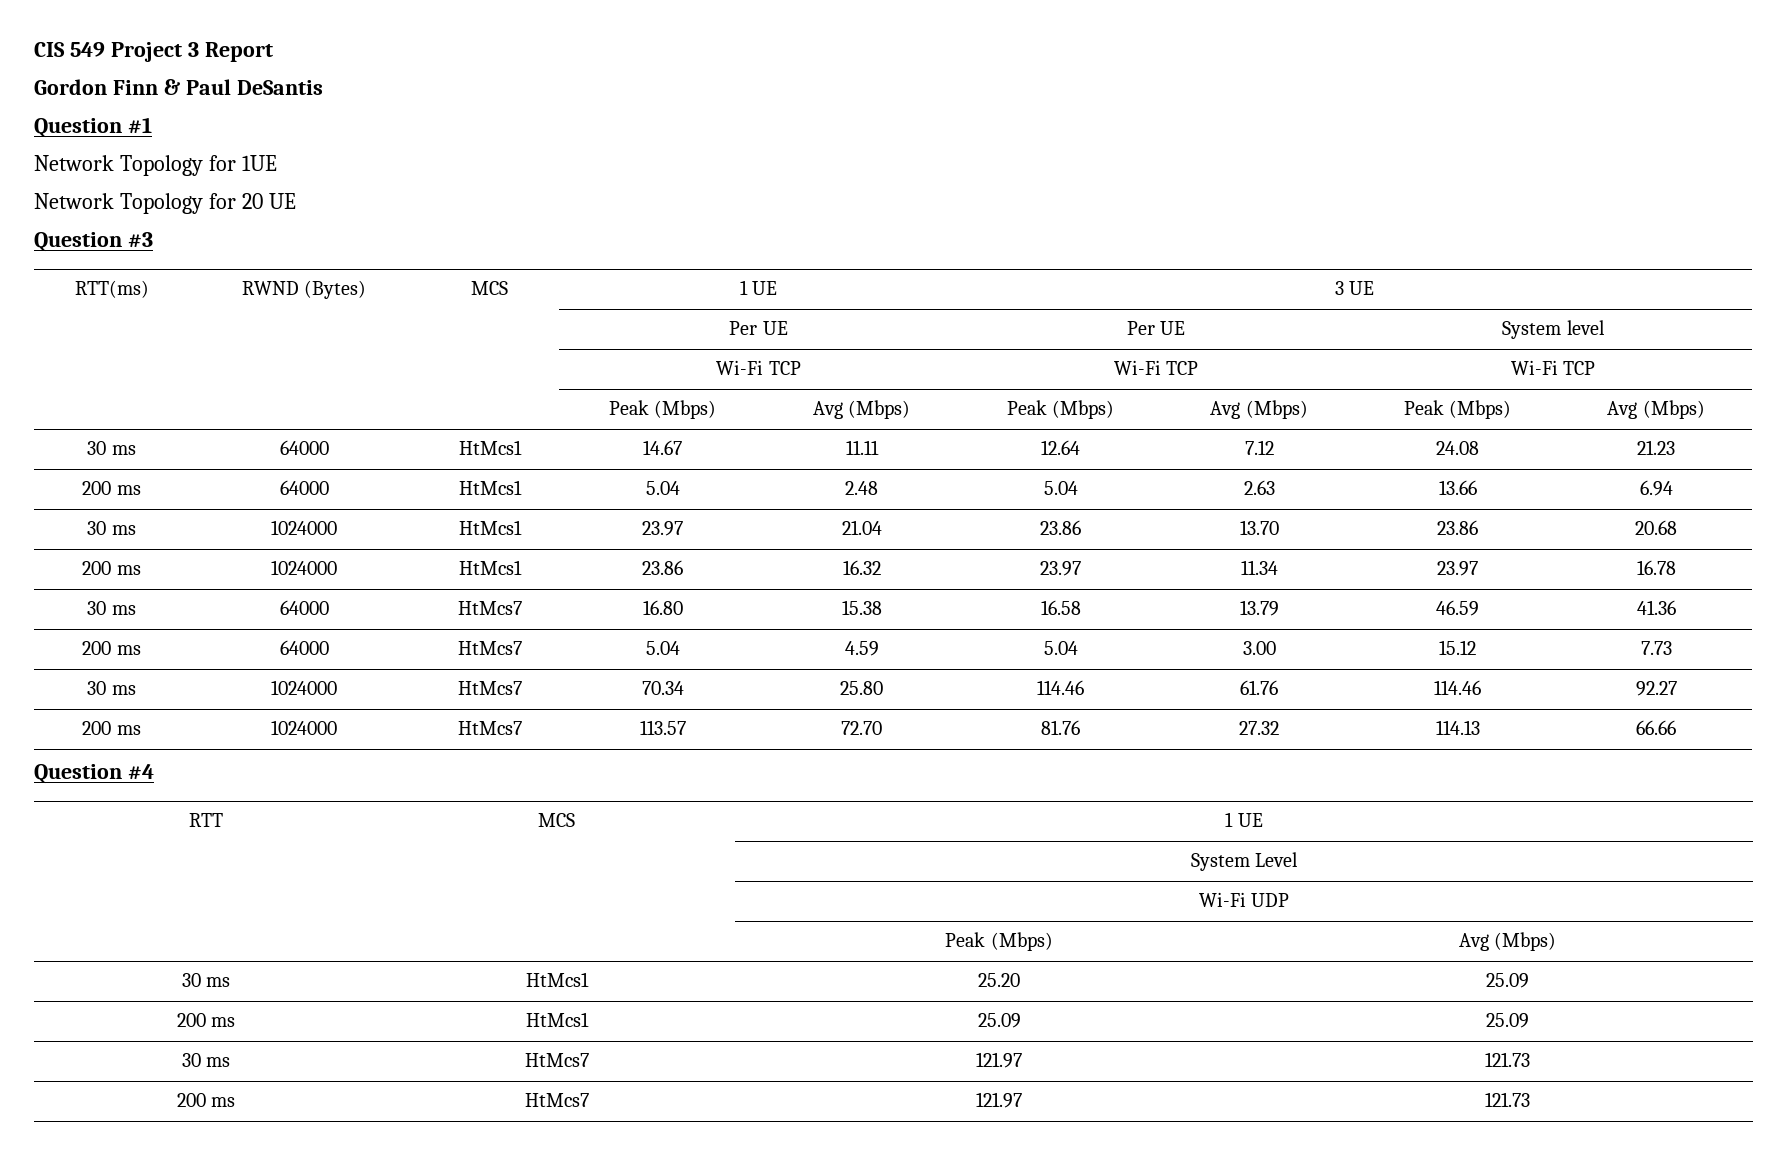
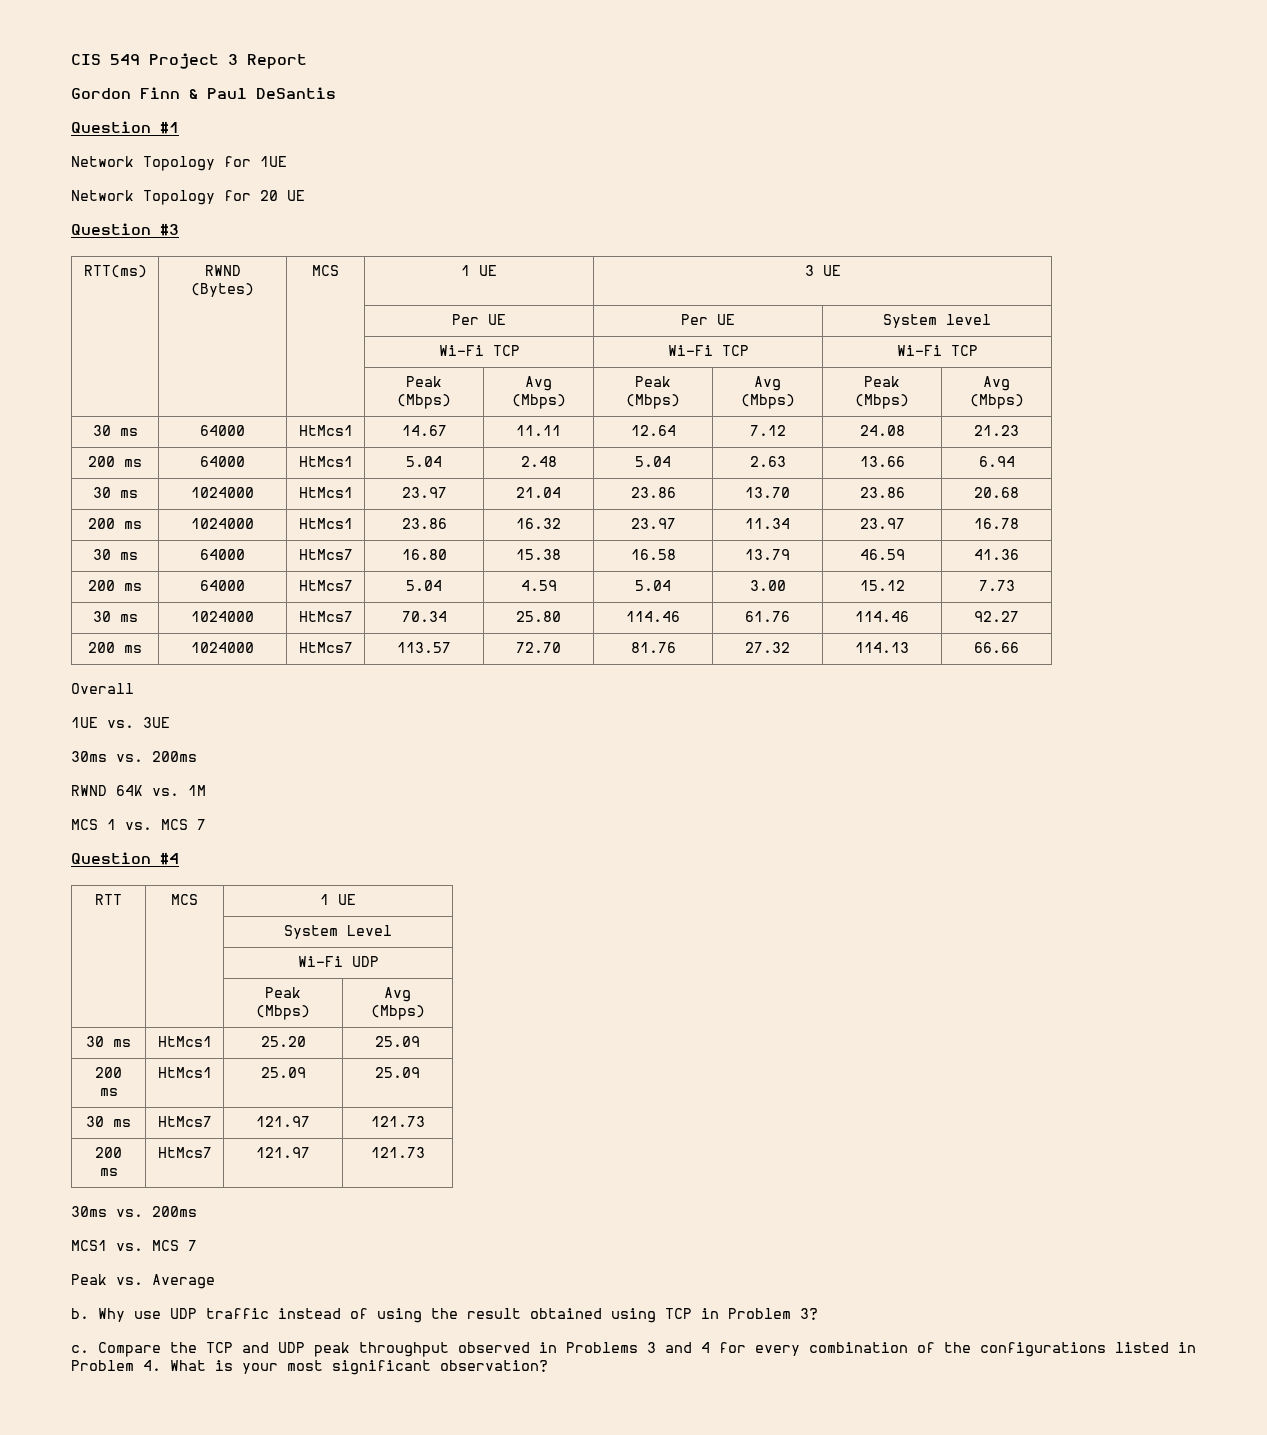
+ Overall
+ 1UE vs. 3UE
+ 30ms vs. 200ms
+ RWND 64K vs. 1M
+ MCS 1 vs. MCS 7
  200 ms | HtMcs7 | 121.97 | 121.73
+ 30ms vs. 200ms
+ MCS1 vs. MCS 7
+ Peak vs. Average
+ b. Why use UDP traffic instead of using the result obtained using TCP in Problem 3?
+ c. Compare the TCP and UDP peak throughput observed in Problems 3 and 4 for every combination of the configurations listed in Problem 4. What is your most significant observation?

